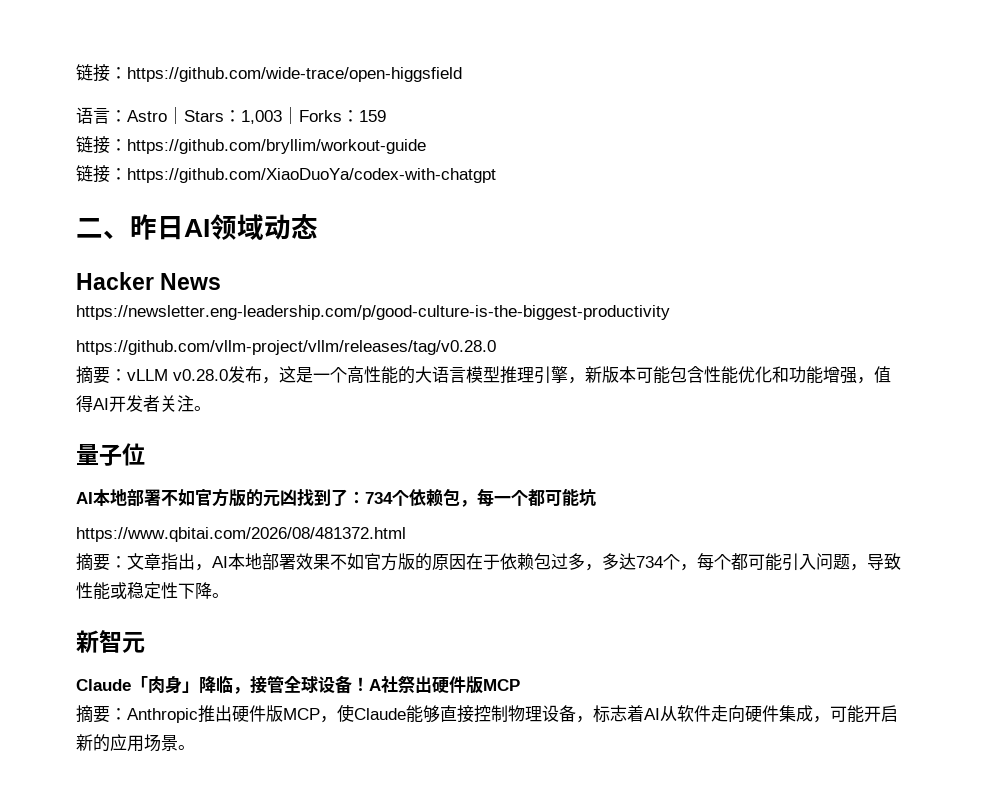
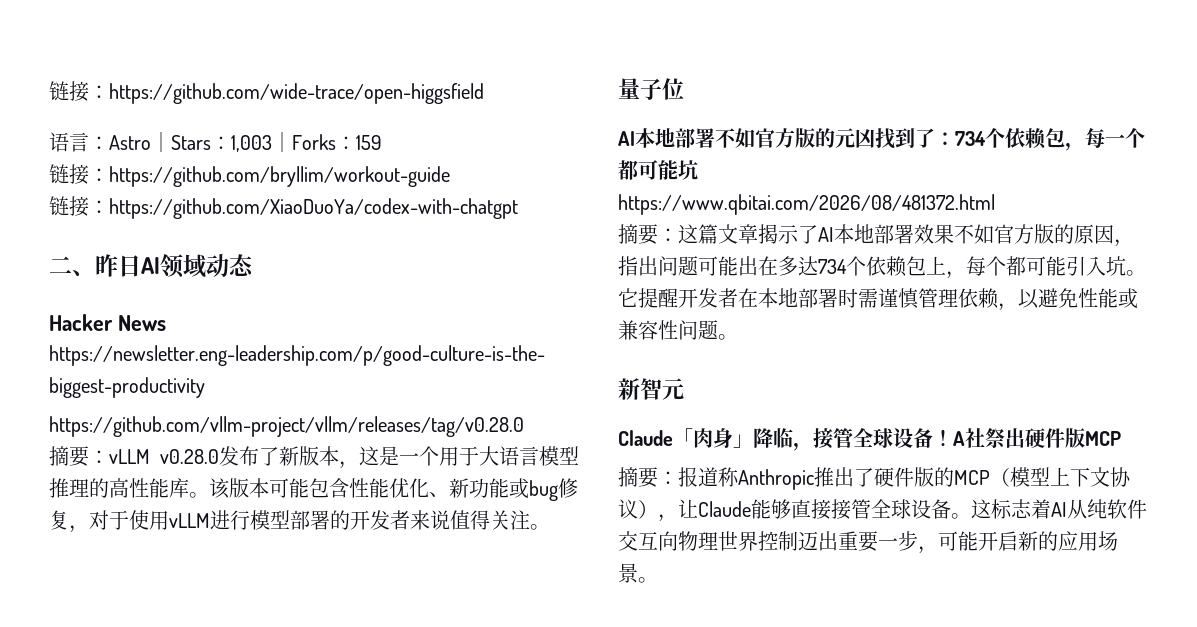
- 摘要：vLLM v0.28.0发布，这是一个高性能的大语言模型推理引擎，新版本可能包含性能优化和功能增强，值得AI开发者关注。
+ 摘要：vLLM v0.28.0发布了新版本，这是一个用于大语言模型推理的高性能库。该版本可能包含性能优化、新功能或bug修复，对于使用vLLM进行模型部署的开发者来说值得关注。
- 摘要：文章指出，AI本地部署效果不如官方版的原因在于依赖包过多，多达734个，每个都可能引入问题，导致性能或稳定性下降。
+ 摘要：这篇文章揭示了AI本地部署效果不如官方版的原因，指出问题可能出在多达734个依赖包上，每个都可能引入坑。它提醒开发者在本地部署时需谨慎管理依赖，以避免性能或兼容性问题。
- 摘要：Anthropic推出硬件版MCP，使Claude能够直接控制物理设备，标志着AI从软件走向硬件集成，可能开启新的应用场景。
+ 摘要：报道称Anthropic推出了硬件版的MCP（模型上下文协议），让Claude能够直接接管全球设备。这标志着AI从纯软件交互向物理世界控制迈出重要一步，可能开启新的应用场景。

